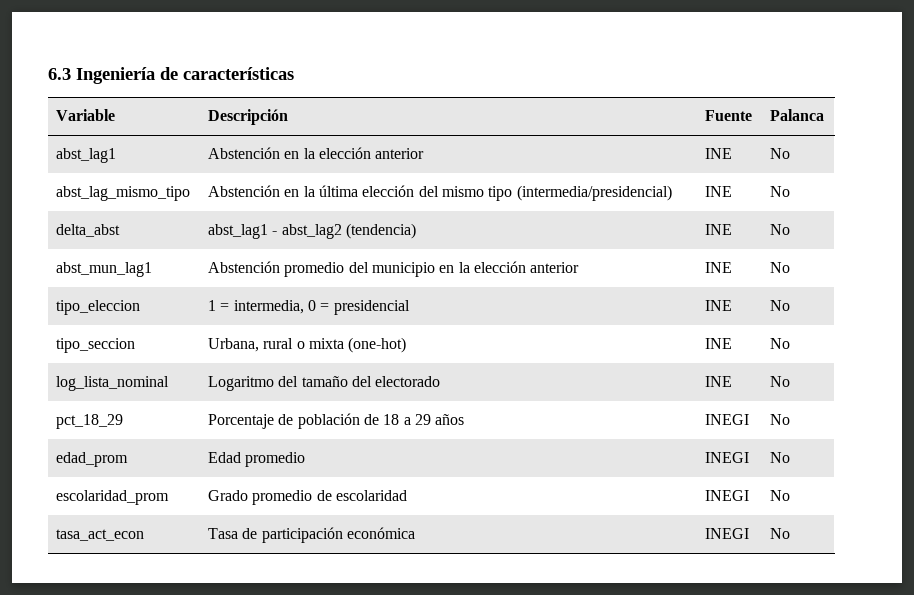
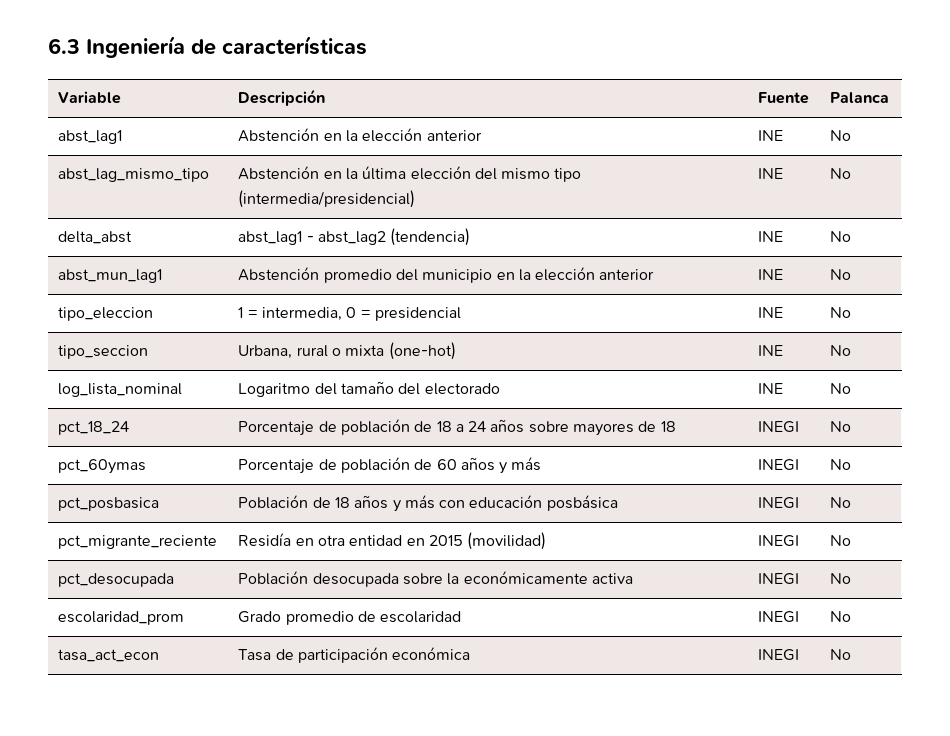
- pct_18_29 | Porcentaje de población de 18 a 29 años | INEGI | No
- edad_prom | Edad promedio | INEGI | No
+ pct_18_24 | Porcentaje de población de 18 a 24 años sobre mayores de 18 | INEGI | No
+ pct_60ymas | Porcentaje de población de 60 años y más | INEGI | No
+ pct_posbasica | Población de 18 años y más con educación posbásica | INEGI | No
+ pct_migrante_reciente | Residía en otra entidad en 2015 (movilidad) | INEGI | No
+ pct_desocupada | Población desocupada sobre la económicamente activa | INEGI | No

